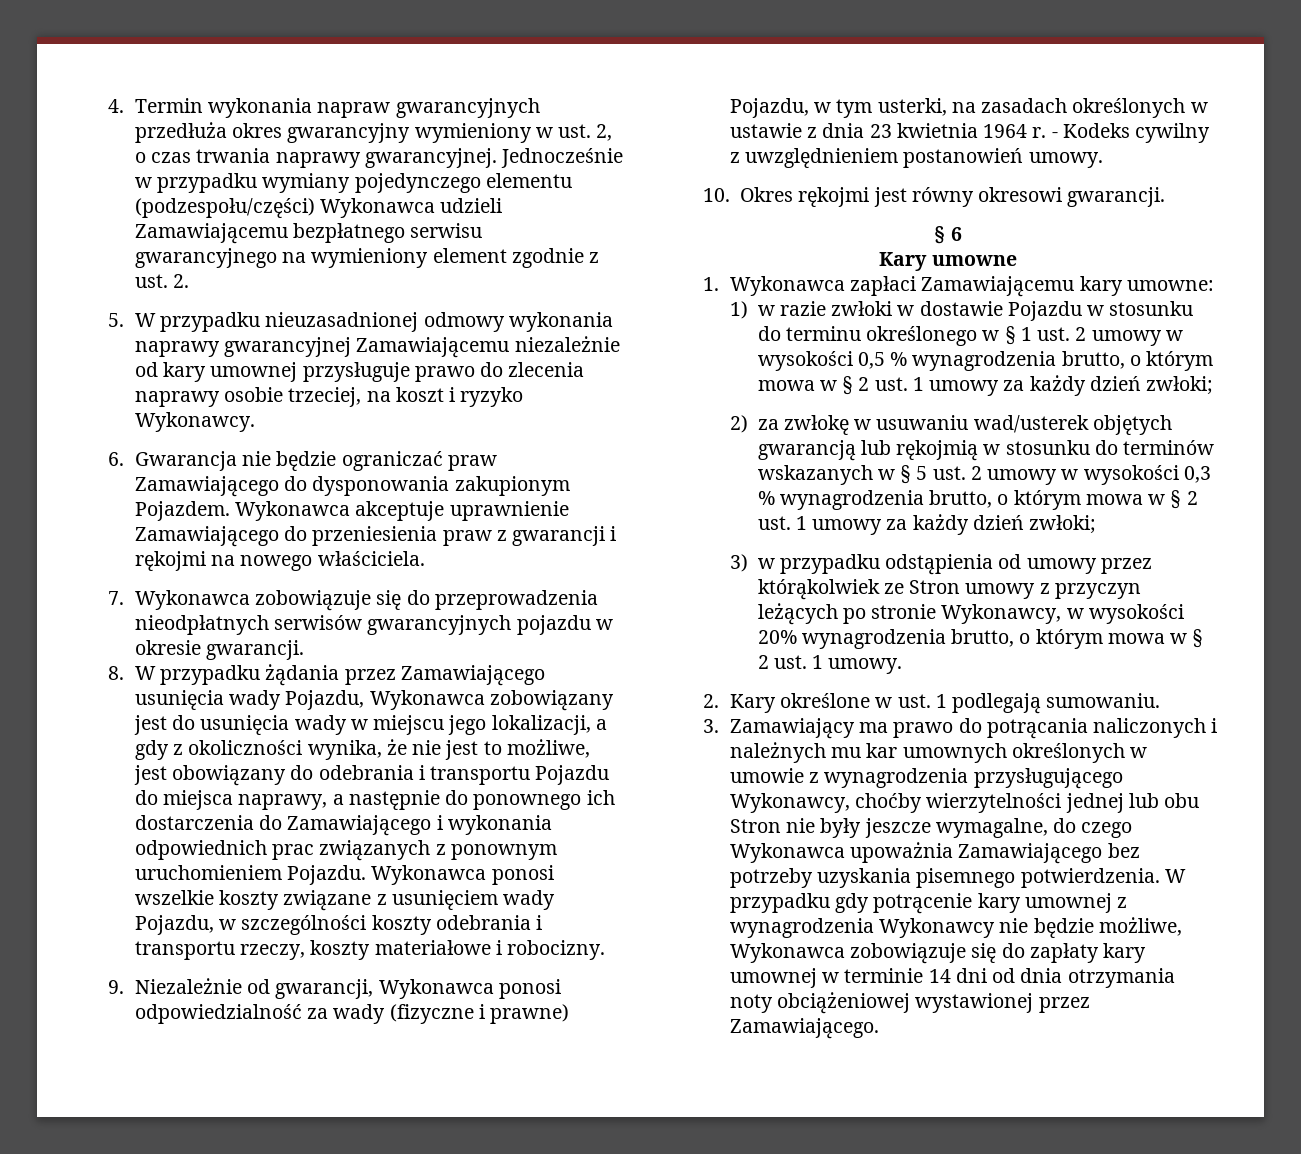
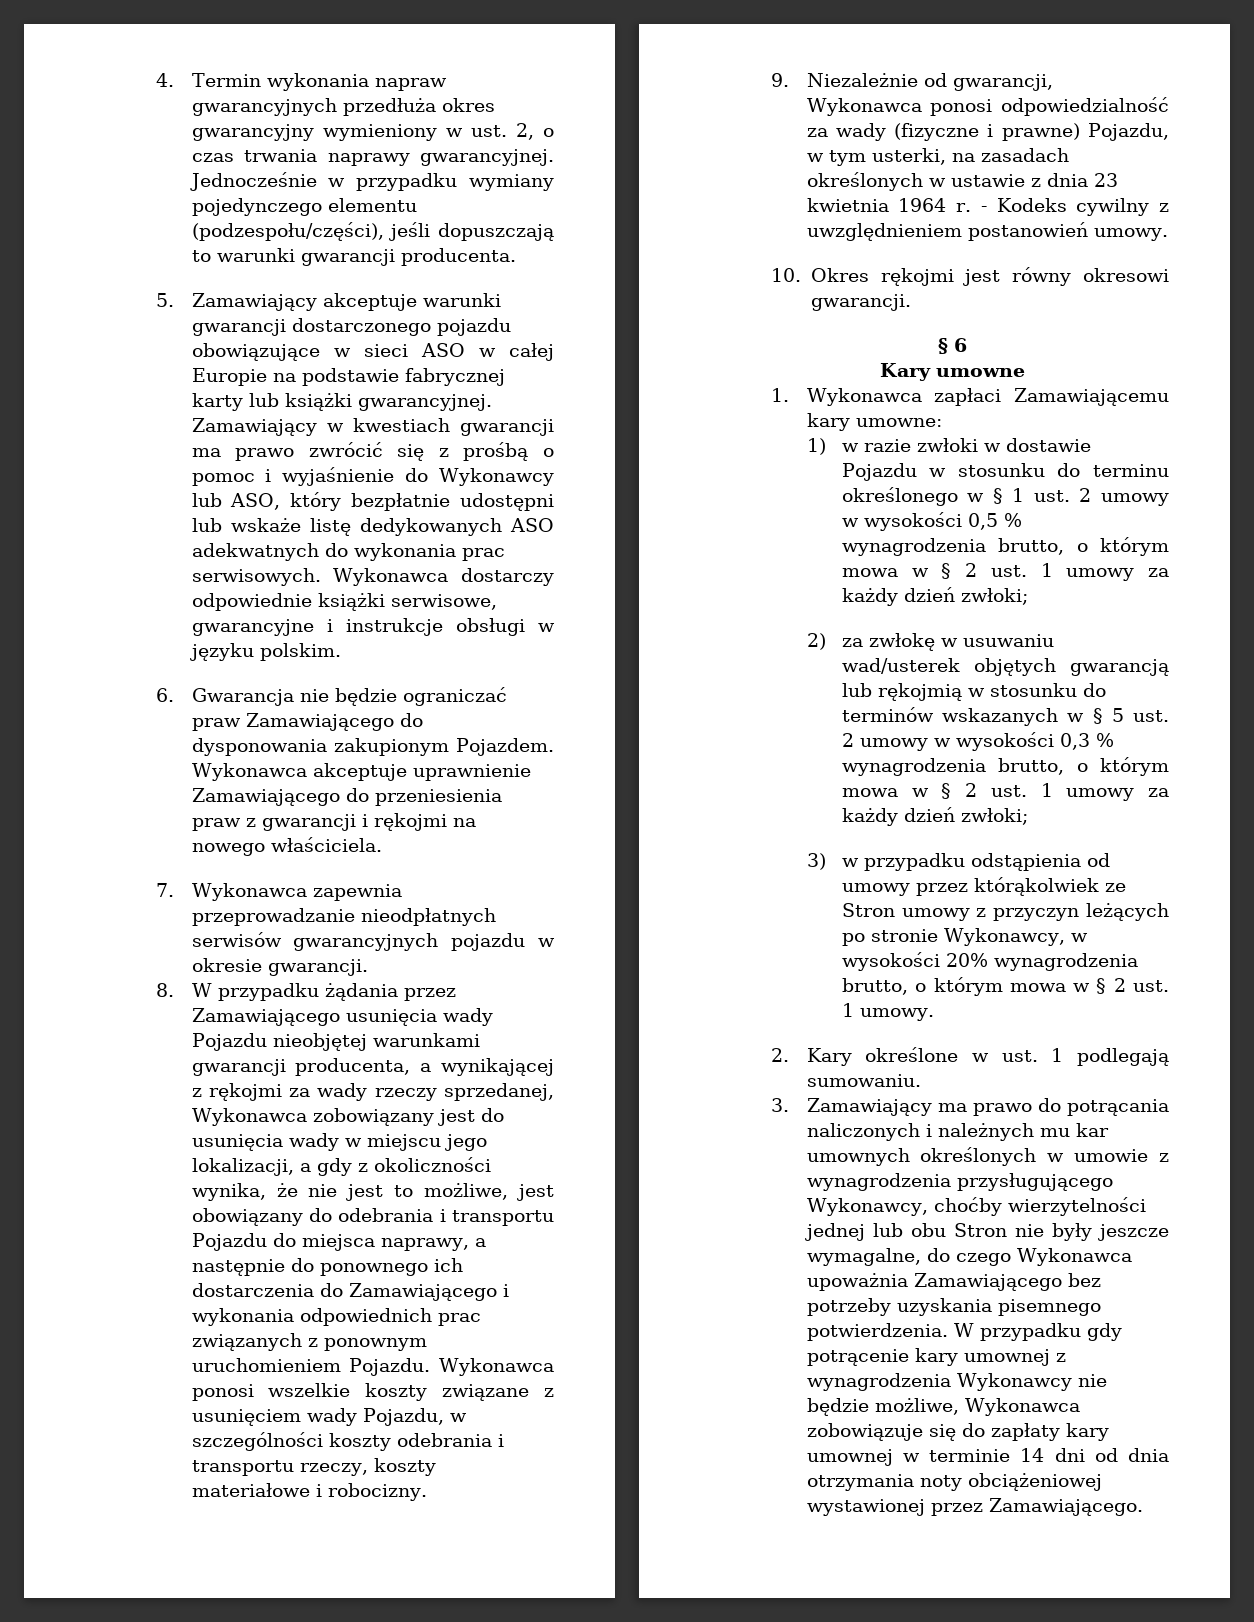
- Jednocześnie w przypadku wymiany pojedynczego elementu (podzespołu/części) Wykonawca udzieli Zamawiającemu bezpłatnego serwisu gwarancyjnego na wymieniony element zgodnie z ust. 2.
- 5. W przypadku nieuzasadnionej odmowy wykonania naprawy gwarancyjnej Zamawiającemu niezależnie od kary umownej przysługuje prawo do zlecenia naprawy osobie trzeciej, na koszt i ryzyko Wykonawcy.
+ Jednocześnie w przypadku wymiany pojedynczego elementu (podzespołu/części), jeśli dopuszczają to warunki gwarancji producenta.
+ 5. Zamawiający akceptuje warunki gwarancji dostarczonego pojazdu obowiązujące w sieci ASO w całej Europie na podstawie fabrycznej karty lub książki gwarancyjnej. Zamawiający w kwestiach gwarancji ma prawo zwrócić się z prośbą o pomoc i wyjaśnienie do Wykonawcy lub ASO, który bezpłatnie udostępni lub wskaże listę dedykowanych ASO adekwatnych do wykonania prac serwisowych. Wykonawca dostarczy odpowiednie książki serwisowe, gwarancyjne i instrukcje obsługi w języku polskim.
- 7. Wykonawca zobowiązuje się do przeprowadzenia nieodpłatnych serwisów gwarancyjnych pojazdu w okresie gwarancji.
+ 7. Wykonawca zapewnia przeprowadzanie nieodpłatnych serwisów gwarancyjnych pojazdu w okresie gwarancji.
- 8. W przypadku żądania przez Zamawiającego usunięcia wady Pojazdu, Wykonawca zobowiązany jest do usunięcia wady w miejscu jego lokalizacji, a gdy z okoliczności wynika, że nie jest to możliwe, jest obowiązany do odebrania i transportu Pojazdu do miejsca naprawy, a następnie do ponownego ich dostarczenia do Zamawiającego i wykonania odpowiednich prac związanych z ponownym uruchomieniem Pojazdu.
+ 8. W przypadku żądania przez Zamawiającego usunięcia wady Pojazdu nieobjętej warunkami gwarancji producenta, a wynikającej z rękojmi za wady rzeczy sprzedanej, Wykonawca zobowiązany jest do usunięcia wady w miejscu jego lokalizacji, a gdy z okoliczności wynika, że nie jest to możliwe, jest obowiązany do odebrania i transportu Pojazdu do miejsca naprawy, a następnie do ponownego ich dostarczenia do Zamawiającego i wykonania odpowiednich prac związanych z ponownym uruchomieniem Pojazdu.

